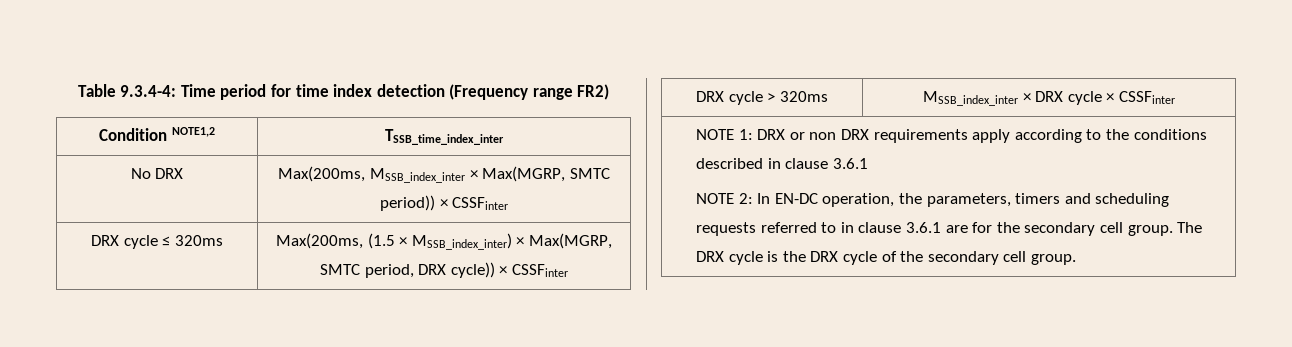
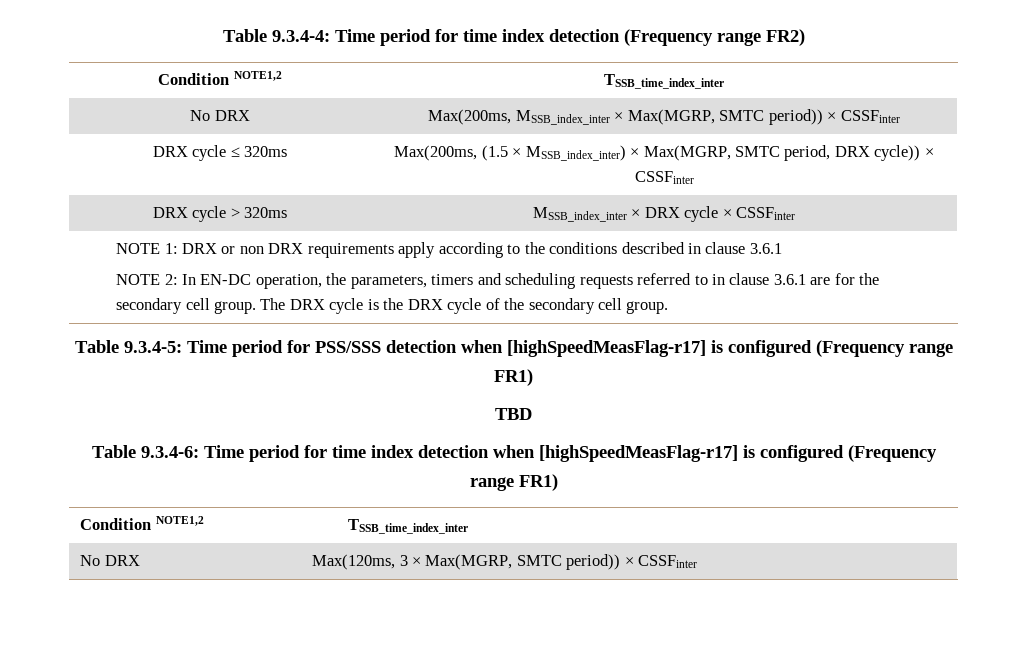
+ Table 9.3.4-5: Time period for PSS/SSS detection when [highSpeedMeasFlag-r17] is configured (Frequency range FR1)
+ TBD
+ Table 9.3.4-6: Time period for time index detection when [highSpeedMeasFlag-r17] is configured (Frequency range FR1)
+ Condition NOTE1,2 | TSSB_time_index_inter
+ No DRX | Max(120ms, 3 × Max(MGRP, SMTC period)) × CSSFinter

